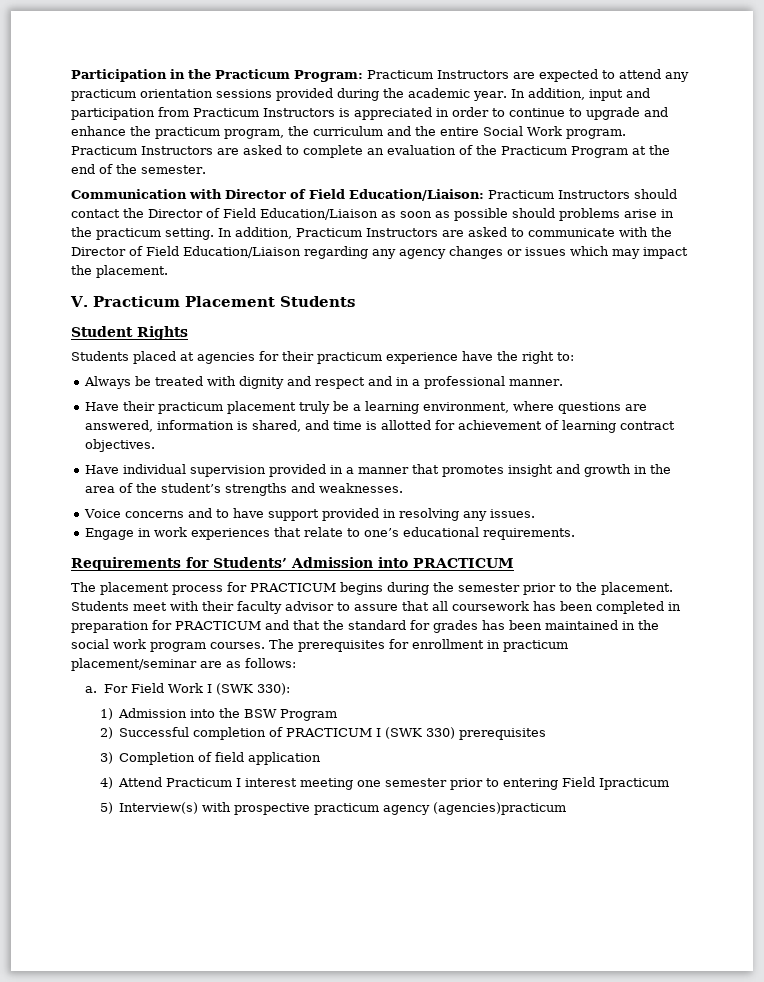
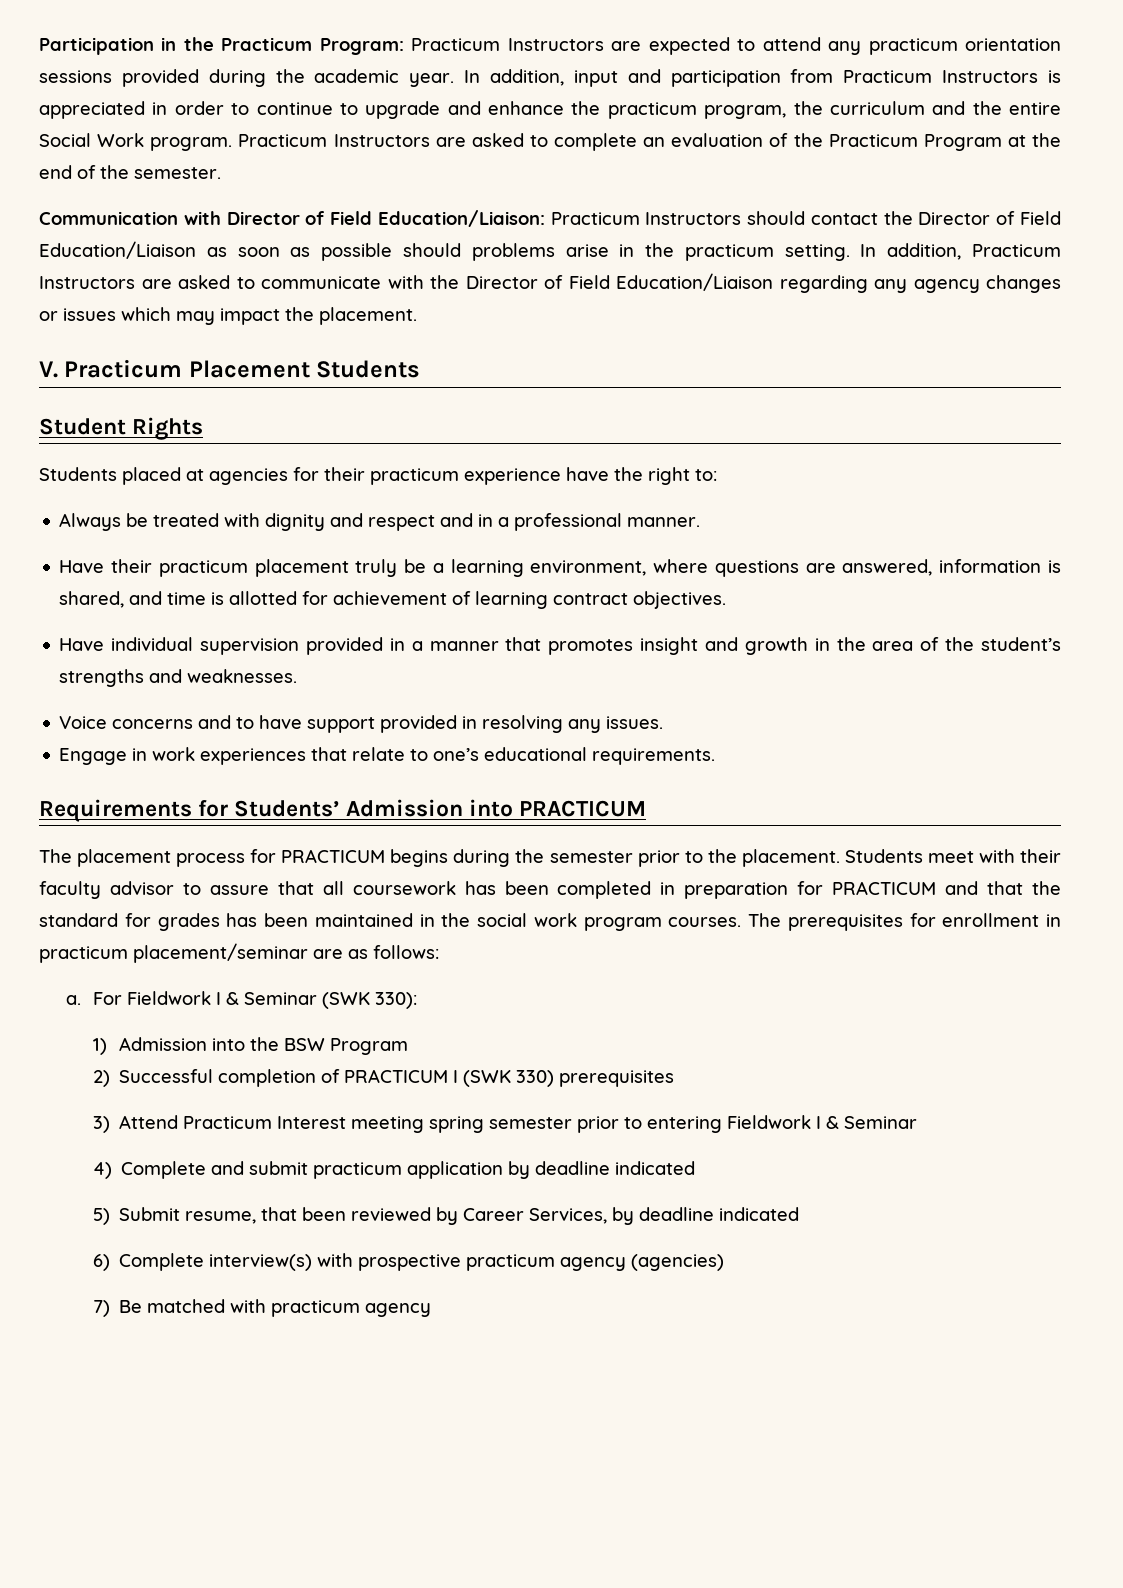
- For Field Work I (SWK 330):
+ For Fieldwork I & Seminar (SWK 330):
- 3) Completion of field application
- 4) Attend Practicum I interest meeting one semester prior to entering Field Ipracticum
- 5) Interview(s) with prospective practicum agency (agencies)practicum
+ 3) Attend Practicum Interest meeting spring semester prior to entering Fieldwork I & Seminar
+ 4) Complete and submit practicum application by deadline indicated
+ 5) Submit resume, that been reviewed by Career Services, by deadline indicated
+ 6) Complete interview(s) with prospective practicum agency (agencies)
+ 7) Be matched with practicum agency

